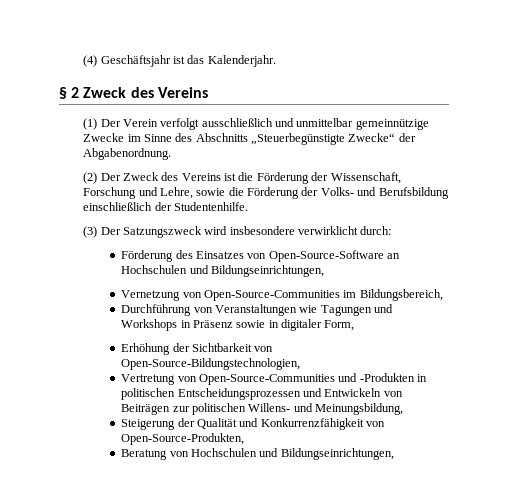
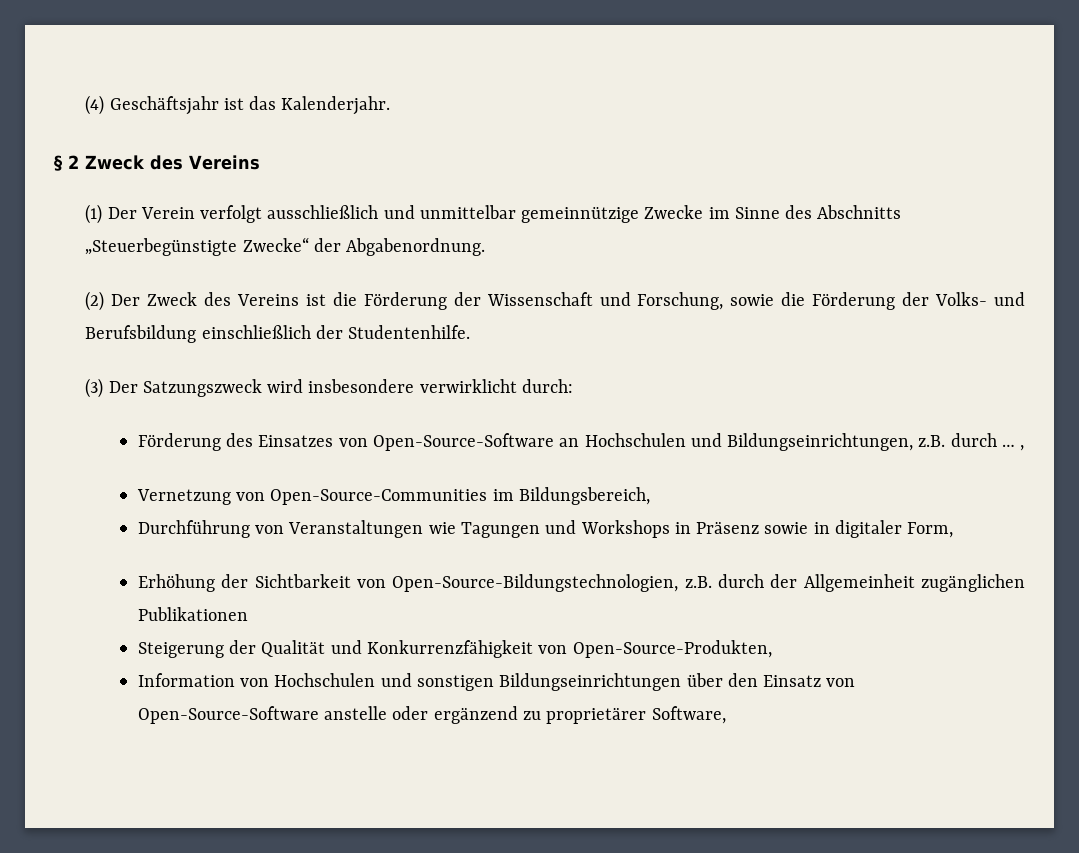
- (2) Der Zweck des Vereins ist die Förderung der Wissenschaft, Forschung und Lehre, sowie die Förderung der Volks- und Berufsbildung einschließlich der Studentenhilfe.
+ (2) Der Zweck des Vereins ist die Förderung der Wissenschaft und Forschung, sowie die Förderung der Volks- und Berufsbildung einschließlich der Studentenhilfe.
- Förderung des Einsatzes von Open-Source-Software an Hochschulen und Bildungseinrichtungen,
+ Förderung des Einsatzes von Open-Source-Software an Hochschulen und Bildungseinrichtungen, z.B. durch … ,
- Erhöhung der Sichtbarkeit von Open-Source-Bildungstechnologien,
- Vertretung von Open-Source-Communities und -Produkten in politischen Entscheidungsprozessen und Entwickeln von Beiträgen zur politischen Willens- und Meinungsbildung,
+ Erhöhung der Sichtbarkeit von Open-Source-Bildungstechnologien, z.B. durch der Allgemeinheit zugänglichen Publikationen
- Beratung von Hochschulen und Bildungseinrichtungen,
+ Information von Hochschulen und sonstigen Bildungseinrichtungen über den Einsatz von Open-Source-Software anstelle oder ergänzend zu proprietärer Software,

